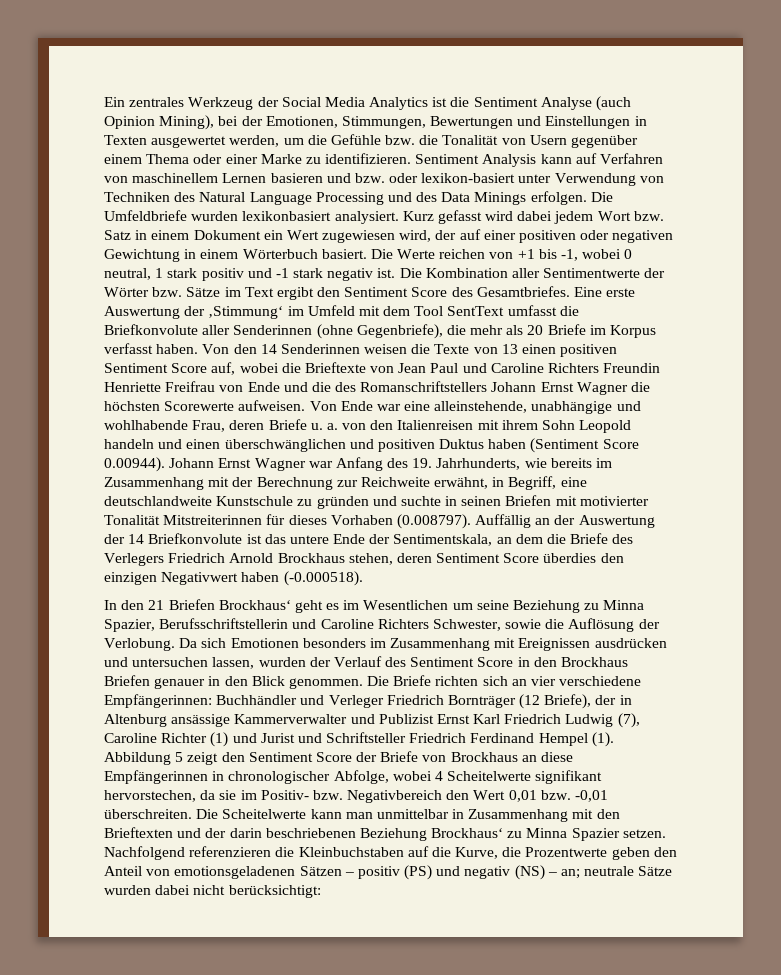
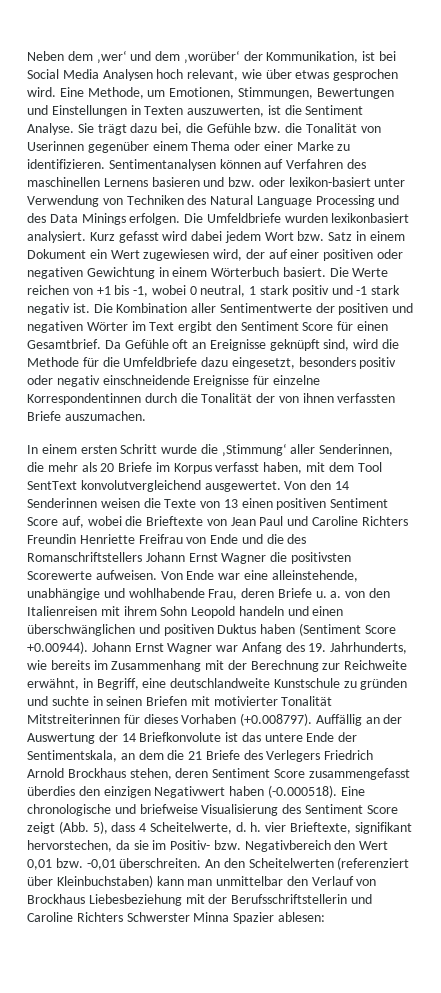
- Ein zentrales Werkzeug der Social Media Analytics ist die Sentiment Analyse (auch Opinion Mining), bei der Emotionen, Stimmungen, Bewertungen und Einstellungen in Texten ausgewertet werden, um die Gefühle bzw. die Tonalität von Usern gegenüber einem Thema oder einer Marke zu identifizieren.
+ Neben dem ‚wer‘ und dem ‚worüber‘ der Kommunikation, ist bei Social Media Analysen hoch relevant, wie über etwas gesprochen wird. Eine Methode, um Emotionen, Stimmungen, Bewertungen und Einstellungen in Texten auszuwerten, ist die Sentiment Analyse. Sie trägt dazu bei, die Gefühle bzw. die Tonalität von Userinnen gegenüber einem Thema oder einer Marke zu identifizieren.
- Sentiment Analysis kann auf Verfahren von maschinellem Lernen basieren und bzw. oder lexikon-basiert unter Verwendung von Techniken des Natural Language Processing und des Data Minings erfolgen.
+ Sentimentanalysen können auf Verfahren des maschinellen Lernens basieren und bzw. oder lexikon-basiert unter Verwendung von Techniken des Natural Language Processing und des Data Minings erfolgen.
- Die Kombination aller Sentimentwerte der Wörter bzw. Sätze im Text ergibt den Sentiment Score des Gesamtbriefes. Eine erste Auswertung der ‚Stimmung‘ im Umfeld mit dem Tool SentText umfasst die Briefkonvolute aller Senderinnen (ohne Gegenbriefe), die mehr als 20 Briefe im Korpus verfasst haben.
+ Die Kombination aller Sentimentwerte der positiven und negativen Wörter im Text ergibt den Sentiment Score für einen Gesamtbrief. Da Gefühle oft an Ereignisse geknüpft sind, wird die Methode für die Umfeldbriefe dazu eingesetzt, besonders positiv oder negativ einschneidende Ereignisse für einzelne Korrespondentinnen durch die Tonalität der von ihnen verfassten Briefe auszumachen.
+ In einem ersten Schritt wurde die ‚Stimmung‘ aller Senderinnen, die mehr als 20 Briefe im Korpus verfasst haben, mit dem Tool SentText konvolutvergleichend ausgewertet.
- Von den 14 Senderinnen weisen die Texte von 13 einen positiven Sentiment Score auf, wobei die Brieftexte von Jean Paul und Caroline Richters Freundin Henriette Freifrau von Ende und die des Romanschriftstellers Johann Ernst Wagner die höchsten Scorewerte aufweisen.
+ Von den 14 Senderinnen weisen die Texte von 13 einen positiven Sentiment Score auf, wobei die Brieftexte von Jean Paul und Caroline Richters Freundin Henriette Freifrau von Ende und die des Romanschriftstellers Johann Ernst Wagner die positivsten Scorewerte aufweisen.
- Von Ende war eine alleinstehende, unabhängige und wohlhabende Frau, deren Briefe u. a. von den Italienreisen mit ihrem Sohn Leopold handeln und einen überschwänglichen und positiven Duktus haben (Sentiment Score 0.00944). Johann Ernst Wagner war Anfang des 19. Jahrhunderts, wie bereits im Zusammenhang mit der Berechnung zur Reichweite erwähnt, in Begriff, eine deutschlandweite Kunstschule zu gründen und suchte in seinen Briefen mit motivierter Tonalität Mitstreiterinnen für dieses Vorhaben (0.008797). Auffällig an der Auswertung der 14 Briefkonvolute ist das untere Ende der Sentimentskala, an dem die Briefe des Verlegers Friedrich Arnold Brockhaus stehen, deren Sentiment Score überdies den einzigen Negativwert haben (-0.000518).
- In den 21 Briefen Brockhaus‘ geht es im Wesentlichen um seine Beziehung zu Minna Spazier, Berufsschriftstellerin und Caroline Richters Schwester, sowie die Auflösung der Verlobung. Da sich Emotionen besonders im Zusammenhang mit Ereignissen ausdrücken und untersuchen lassen, wurden der Verlauf des Sentiment Score in den Brockhaus Briefen genauer in den Blick genommen. Die Briefe richten sich an vier verschiedene Empfängerinnen: Buchhändler und Verleger Friedrich Bornträger (12 Briefe), der in Altenburg ansässige Kammerverwalter und Publizist Ernst Karl Friedrich Ludwig (7), Caroline Richter (1) und Jurist und Schriftsteller Friedrich Ferdinand Hempel (1). Abbildung 5 zeigt den Sentiment Score der Briefe von Brockhaus an diese Empfängerinnen in chronologischer Abfolge, wobei 4 Scheitelwerte signifikant hervorstechen, da sie im Positiv- bzw. Negativbereich den Wert 0,01 bzw. -0,01 überschreiten.
+ Von Ende war eine alleinstehende, unabhängige und wohlhabende Frau, deren Briefe u. a. von den Italienreisen mit ihrem Sohn Leopold handeln und einen überschwänglichen und positiven Duktus haben (Sentiment Score +0.00944). Johann Ernst Wagner war Anfang des 19. Jahrhunderts, wie bereits im Zusammenhang mit der Berechnung zur Reichweite erwähnt, in Begriff, eine deutschlandweite Kunstschule zu gründen und suchte in seinen Briefen mit motivierter Tonalität Mitstreiterinnen für dieses Vorhaben (+0.008797). Auffällig an der Auswertung der 14 Briefkonvolute ist das untere Ende der Sentimentskala, an dem die 21 Briefe des Verlegers Friedrich Arnold Brockhaus stehen, deren Sentiment Score zusammengefasst überdies den einzigen Negativwert haben (-0.000518). Eine chronologische und briefweise Visualisierung des Sentiment Score zeigt (Abb. 5), dass 4 Scheitelwerte, d. h. vier Brieftexte, signifikant hervorstechen, da sie im Positiv- bzw. Negativbereich den Wert 0,01 bzw. -0,01 überschreiten.
- Die Scheitelwerte kann man unmittelbar in Zusammenhang mit den Brieftexten und der darin beschriebenen Beziehung Brockhaus‘ zu Minna Spazier setzen. Nachfolgend referenzieren die Kleinbuchstaben auf die Kurve, die Prozentwerte geben den Anteil von emotionsgeladenen Sätzen – positiv (PS) und negativ (NS) – an; neutrale Sätze wurden dabei nicht berücksichtigt:
+ An den Scheitelwerten (referenziert über Kleinbuchstaben) kann man unmittelbar den Verlauf von Brockhaus Liebesbeziehung mit der Berufsschriftstellerin und Caroline Richters Schwerster Minna Spazier ablesen:

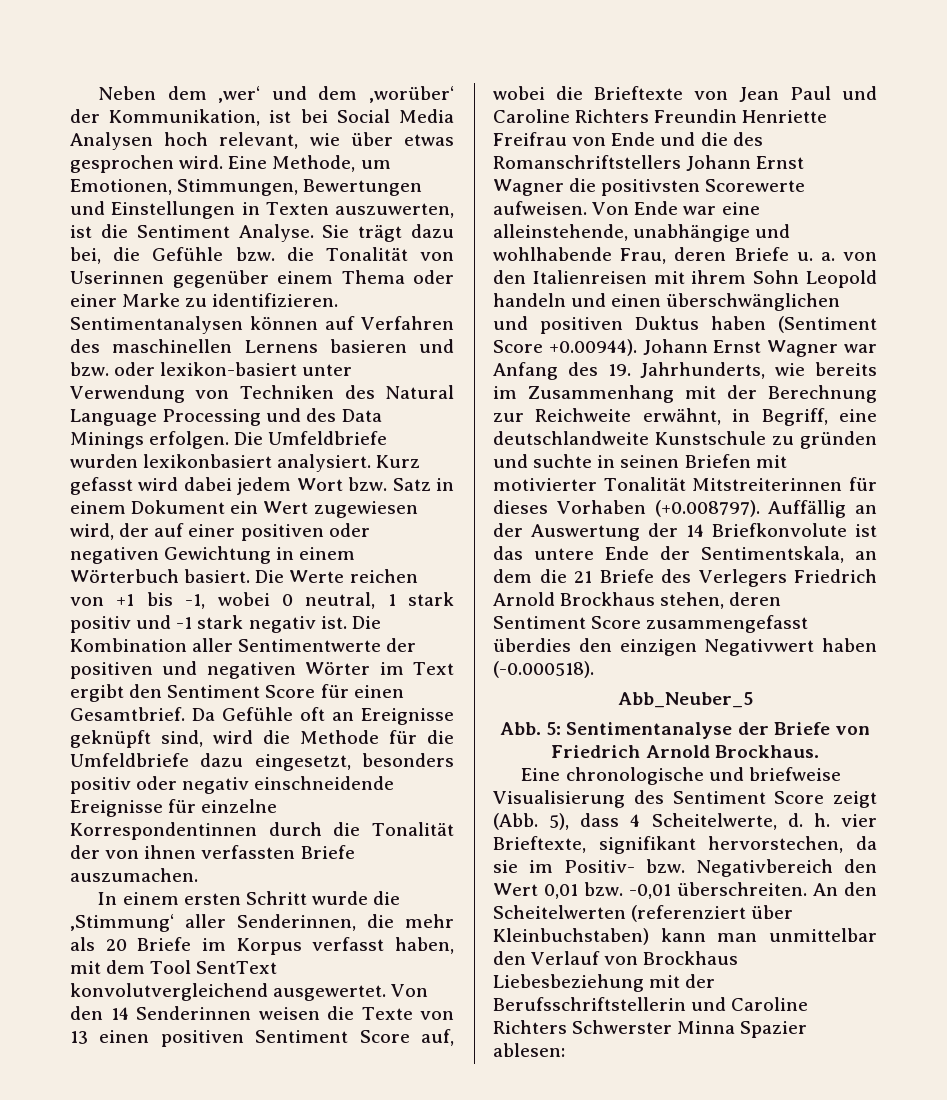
- Von Ende war eine alleinstehende, unabhängige und wohlhabende Frau, deren Briefe u. a. von den Italienreisen mit ihrem Sohn Leopold handeln und einen überschwänglichen und positiven Duktus haben (Sentiment Score +0.00944). Johann Ernst Wagner war Anfang des 19. Jahrhunderts, wie bereits im Zusammenhang mit der Berechnung zur Reichweite erwähnt, in Begriff, eine deutschlandweite Kunstschule zu gründen und suchte in seinen Briefen mit motivierter Tonalität Mitstreiterinnen für dieses Vorhaben (+0.008797). Auffällig an der Auswertung der 14 Briefkonvolute ist das untere Ende der Sentimentskala, an dem die 21 Briefe des Verlegers Friedrich Arnold Brockhaus stehen, deren Sentiment Score zusammengefasst überdies den einzigen Negativwert haben (-0.000518). Eine chronologische und briefweise Visualisierung des Sentiment Score zeigt (Abb. 5), dass 4 Scheitelwerte, d. h. vier Brieftexte, signifikant hervorstechen, da sie im Positiv- bzw. Negativbereich den Wert 0,01 bzw. -0,01 überschreiten.
+ Von Ende war eine alleinstehende, unabhängige und wohlhabende Frau, deren Briefe u. a. von den Italienreisen mit ihrem Sohn Leopold handeln und einen überschwänglichen und positiven Duktus haben (Sentiment Score +0.00944). Johann Ernst Wagner war Anfang des 19. Jahrhunderts, wie bereits im Zusammenhang mit der Berechnung zur Reichweite erwähnt, in Begriff, eine deutschlandweite Kunstschule zu gründen und suchte in seinen Briefen mit motivierter Tonalität Mitstreiterinnen für dieses Vorhaben (+0.008797). Auffällig an der Auswertung der 14 Briefkonvolute ist das untere Ende der Sentimentskala, an dem die 21 Briefe des Verlegers Friedrich Arnold Brockhaus stehen, deren Sentiment Score zusammengefasst überdies den einzigen Negativwert haben (-0.000518).
+ Abb_Neuber_5
+ Abb. 5: Sentimentanalyse der Briefe von Friedrich Arnold Brockhaus.
+ Eine chronologische und briefweise Visualisierung des Sentiment Score zeigt (Abb. 5), dass 4 Scheitelwerte, d. h. vier Brieftexte, signifikant hervorstechen, da sie im Positiv- bzw. Negativbereich den Wert 0,01 bzw. -0,01 überschreiten.

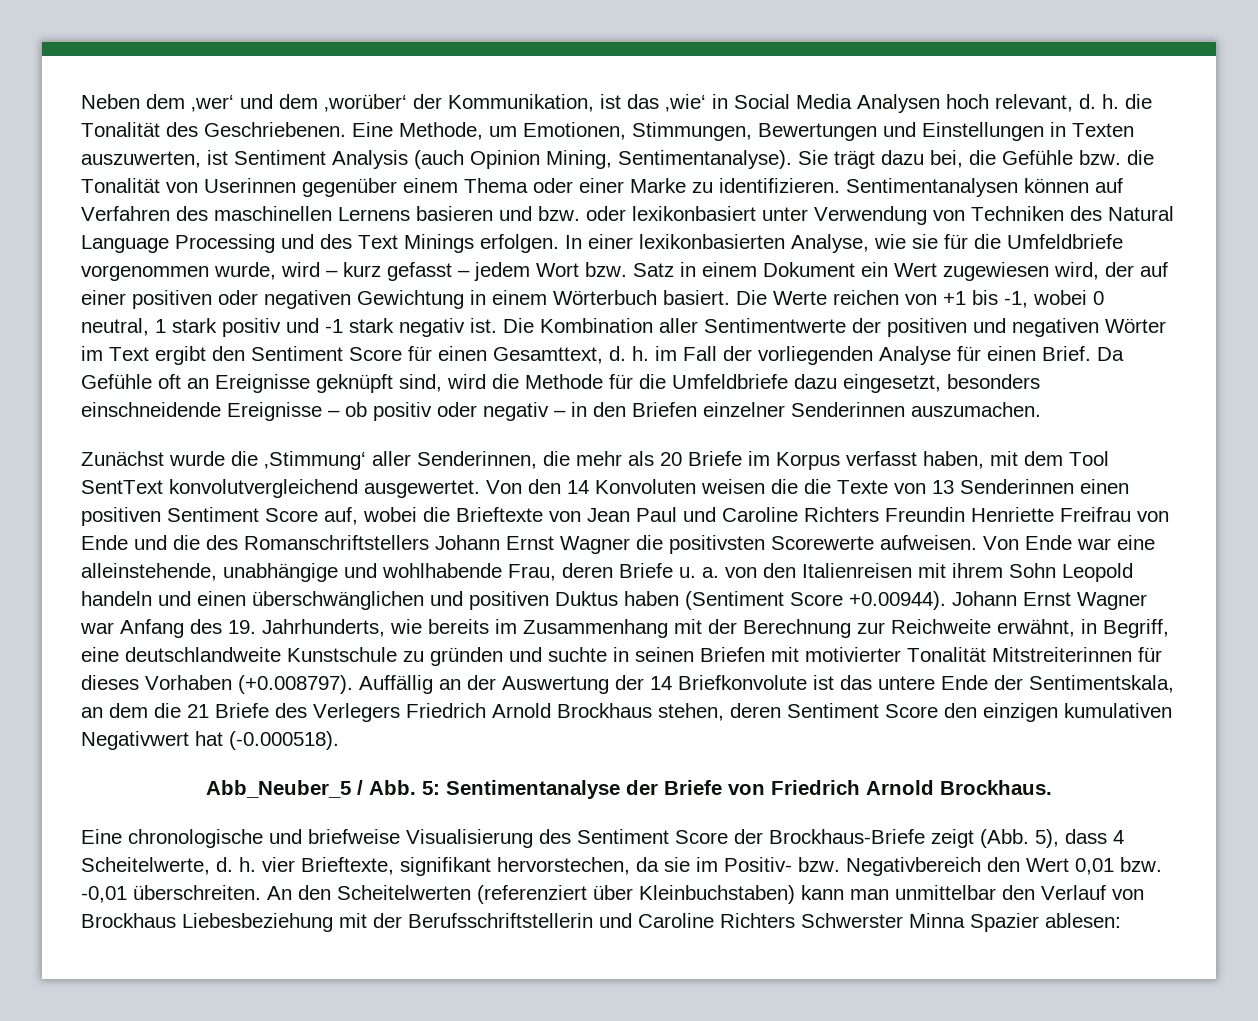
- Neben dem ‚wer‘ und dem ‚worüber‘ der Kommunikation, ist bei Social Media Analysen hoch relevant, wie über etwas gesprochen wird.
+ Neben dem ‚wer‘ und dem ‚worüber‘ der Kommunikation, ist das ‚wie‘ in Social Media Analysen hoch relevant, d. h. die Tonalität des Geschriebenen.
- Eine Methode, um Emotionen, Stimmungen, Bewertungen und Einstellungen in Texten auszuwerten, ist die Sentiment Analyse.
+ Eine Methode, um Emotionen, Stimmungen, Bewertungen und Einstellungen in Texten auszuwerten, ist Sentiment Analysis (auch Opinion Mining, Sentimentanalyse).
- Sentimentanalysen können auf Verfahren des maschinellen Lernens basieren und bzw. oder lexikon-basiert unter Verwendung von Techniken des Natural Language Processing und des Data Minings erfolgen.
+ Sentimentanalysen können auf Verfahren des maschinellen Lernens basieren und bzw. oder lexikonbasiert unter Verwendung von Techniken des Natural Language Processing und des Text Minings erfolgen.
- Die Umfeldbriefe wurden lexikonbasiert analysiert. Kurz gefasst wird dabei jedem Wort bzw. Satz in einem Dokument ein Wert zugewiesen wird, der auf einer positiven oder negativen Gewichtung in einem Wörterbuch basiert.
+ In einer lexikonbasierten Analyse, wie sie für die Umfeldbriefe vorgenommen wurde, wird – kurz gefasst – jedem Wort bzw. Satz in einem Dokument ein Wert zugewiesen wird, der auf einer positiven oder negativen Gewichtung in einem Wörterbuch basiert.
- Die Kombination aller Sentimentwerte der positiven und negativen Wörter im Text ergibt den Sentiment Score für einen Gesamtbrief.
+ Die Kombination aller Sentimentwerte der positiven und negativen Wörter im Text ergibt den Sentiment Score für einen Gesamttext, d. h. im Fall der vorliegenden Analyse für einen Brief.
- Da Gefühle oft an Ereignisse geknüpft sind, wird die Methode für die Umfeldbriefe dazu eingesetzt, besonders positiv oder negativ einschneidende Ereignisse für einzelne Korrespondentinnen durch die Tonalität der von ihnen verfassten Briefe auszumachen.
- In einem ersten Schritt wurde die ‚Stimmung‘ aller Senderinnen, die mehr als 20 Briefe im Korpus verfasst haben, mit dem Tool SentText konvolutvergleichend ausgewertet.
+ Da Gefühle oft an Ereignisse geknüpft sind, wird die Methode für die Umfeldbriefe dazu eingesetzt, besonders einschneidende Ereignisse – ob positiv oder negativ – in den Briefen einzelner Senderinnen auszumachen.
+ Zunächst wurde die ‚Stimmung‘ aller Senderinnen, die mehr als 20 Briefe im Korpus verfasst haben, mit dem Tool SentText konvolutvergleichend ausgewertet.
- Von den 14 Senderinnen weisen die Texte von 13 einen positiven Sentiment Score auf, wobei die Brieftexte von Jean Paul und Caroline Richters Freundin Henriette Freifrau von Ende und die des Romanschriftstellers Johann Ernst Wagner die positivsten Scorewerte aufweisen.
+ Von den 14 Konvoluten weisen die die Texte von 13 Senderinnen einen positiven Sentiment Score auf, wobei die Brieftexte von Jean Paul und Caroline Richters Freundin Henriette Freifrau von Ende und die des Romanschriftstellers Johann Ernst Wagner die positivsten Scorewerte aufweisen.
- Von Ende war eine alleinstehende, unabhängige und wohlhabende Frau, deren Briefe u. a. von den Italienreisen mit ihrem Sohn Leopold handeln und einen überschwänglichen und positiven Duktus haben (Sentiment Score +0.00944). Johann Ernst Wagner war Anfang des 19. Jahrhunderts, wie bereits im Zusammenhang mit der Berechnung zur Reichweite erwähnt, in Begriff, eine deutschlandweite Kunstschule zu gründen und suchte in seinen Briefen mit motivierter Tonalität Mitstreiterinnen für dieses Vorhaben (+0.008797). Auffällig an der Auswertung der 14 Briefkonvolute ist das untere Ende der Sentimentskala, an dem die 21 Briefe des Verlegers Friedrich Arnold Brockhaus stehen, deren Sentiment Score zusammengefasst überdies den einzigen Negativwert haben (-0.000518).
+ Von Ende war eine alleinstehende, unabhängige und wohlhabende Frau, deren Briefe u. a. von den Italienreisen mit ihrem Sohn Leopold handeln und einen überschwänglichen und positiven Duktus haben (Sentiment Score +0.00944). Johann Ernst Wagner war Anfang des 19. Jahrhunderts, wie bereits im Zusammenhang mit der Berechnung zur Reichweite erwähnt, in Begriff, eine deutschlandweite Kunstschule zu gründen und suchte in seinen Briefen mit motivierter Tonalität Mitstreiterinnen für dieses Vorhaben (+0.008797). Auffällig an der Auswertung der 14 Briefkonvolute ist das untere Ende der Sentimentskala, an dem die 21 Briefe des Verlegers Friedrich Arnold Brockhaus stehen, deren Sentiment Score den einzigen kumulativen Negativwert hat (-0.000518).
- Abb_Neuber_5
- Abb. 5: Sentimentanalyse der Briefe von Friedrich Arnold Brockhaus.
+ Abb_Neuber_5 / Abb. 5: Sentimentanalyse der Briefe von Friedrich Arnold Brockhaus.
- Eine chronologische und briefweise Visualisierung des Sentiment Score zeigt (Abb. 5), dass 4 Scheitelwerte, d. h. vier Brieftexte, signifikant hervorstechen, da sie im Positiv- bzw. Negativbereich den Wert 0,01 bzw. -0,01 überschreiten.
+ Eine chronologische und briefweise Visualisierung des Sentiment Score der Brockhaus-Briefe zeigt (Abb. 5), dass 4 Scheitelwerte, d. h. vier Brieftexte, signifikant hervorstechen, da sie im Positiv- bzw. Negativbereich den Wert 0,01 bzw. -0,01 überschreiten.

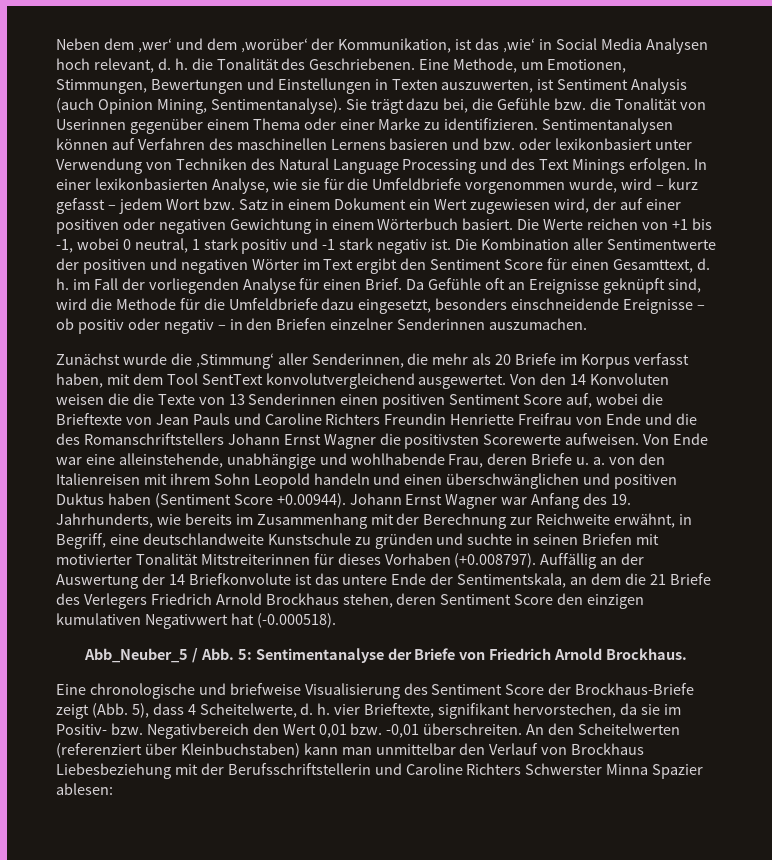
- Von den 14 Konvoluten weisen die die Texte von 13 Senderinnen einen positiven Sentiment Score auf, wobei die Brieftexte von Jean Paul und Caroline Richters Freundin Henriette Freifrau von Ende und die des Romanschriftstellers Johann Ernst Wagner die positivsten Scorewerte aufweisen.
+ Von den 14 Konvoluten weisen die die Texte von 13 Senderinnen einen positiven Sentiment Score auf, wobei die Brieftexte von Jean Pauls und Caroline Richters Freundin Henriette Freifrau von Ende und die des Romanschriftstellers Johann Ernst Wagner die positivsten Scorewerte aufweisen.

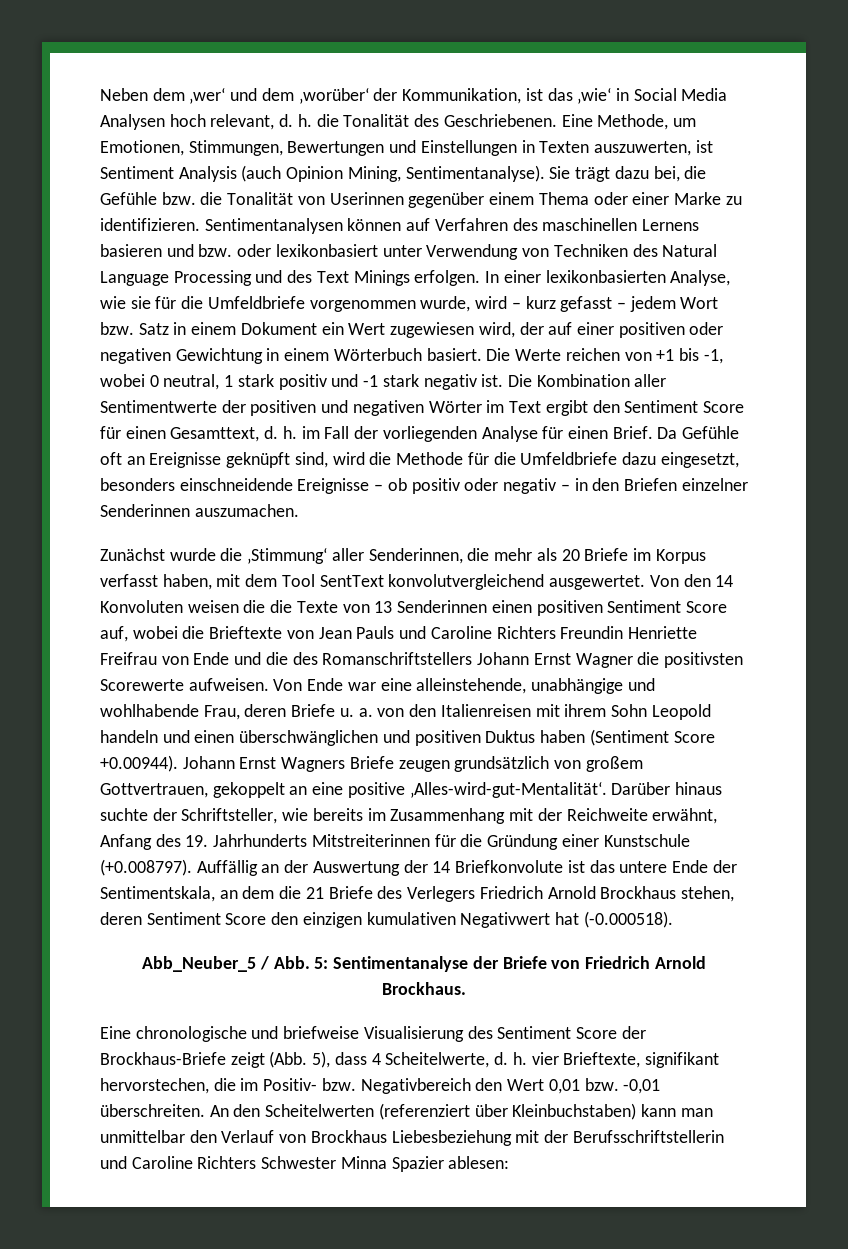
- Von Ende war eine alleinstehende, unabhängige und wohlhabende Frau, deren Briefe u. a. von den Italienreisen mit ihrem Sohn Leopold handeln und einen überschwänglichen und positiven Duktus haben (Sentiment Score +0.00944). Johann Ernst Wagner war Anfang des 19. Jahrhunderts, wie bereits im Zusammenhang mit der Berechnung zur Reichweite erwähnt, in Begriff, eine deutschlandweite Kunstschule zu gründen und suchte in seinen Briefen mit motivierter Tonalität Mitstreiterinnen für dieses Vorhaben (+0.008797). Auffällig an der Auswertung der 14 Briefkonvolute ist das untere Ende der Sentimentskala, an dem die 21 Briefe des Verlegers Friedrich Arnold Brockhaus stehen, deren Sentiment Score den einzigen kumulativen Negativwert hat (-0.000518).
+ Von Ende war eine alleinstehende, unabhängige und wohlhabende Frau, deren Briefe u. a. von den Italienreisen mit ihrem Sohn Leopold handeln und einen überschwänglichen und positiven Duktus haben (Sentiment Score +0.00944). Johann Ernst Wagners Briefe zeugen grundsätzlich von großem Gottvertrauen, gekoppelt an eine positive ‚Alles-wird-gut-Mentalität‘. Darüber hinaus suchte der Schriftsteller, wie bereits im Zusammenhang mit der Reichweite erwähnt, Anfang des 19. Jahrhunderts Mitstreiterinnen für die Gründung einer Kunstschule (+0.008797). Auffällig an der Auswertung der 14 Briefkonvolute ist das untere Ende der Sentimentskala, an dem die 21 Briefe des Verlegers Friedrich Arnold Brockhaus stehen, deren Sentiment Score den einzigen kumulativen Negativwert hat (-0.000518).
- Eine chronologische und briefweise Visualisierung des Sentiment Score der Brockhaus-Briefe zeigt (Abb. 5), dass 4 Scheitelwerte, d. h. vier Brieftexte, signifikant hervorstechen, da sie im Positiv- bzw. Negativbereich den Wert 0,01 bzw. -0,01 überschreiten.
+ Eine chronologische und briefweise Visualisierung des Sentiment Score der Brockhaus-Briefe zeigt (Abb. 5), dass 4 Scheitelwerte, d. h. vier Brieftexte, signifikant hervorstechen, die im Positiv- bzw. Negativbereich den Wert 0,01 bzw. -0,01 überschreiten.
- An den Scheitelwerten (referenziert über Kleinbuchstaben) kann man unmittelbar den Verlauf von Brockhaus Liebesbeziehung mit der Berufsschriftstellerin und Caroline Richters Schwerster Minna Spazier ablesen:
+ An den Scheitelwerten (referenziert über Kleinbuchstaben) kann man unmittelbar den Verlauf von Brockhaus Liebesbeziehung mit der Berufsschriftstellerin und Caroline Richters Schwester Minna Spazier ablesen:

